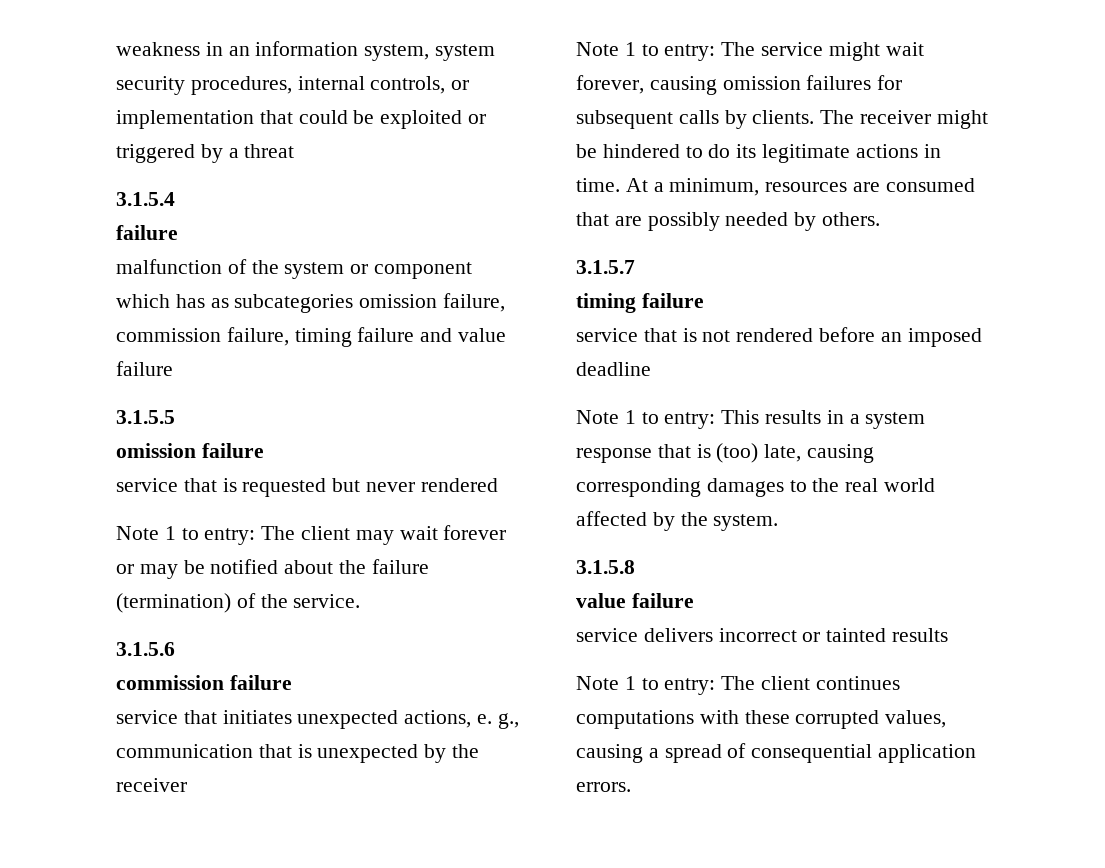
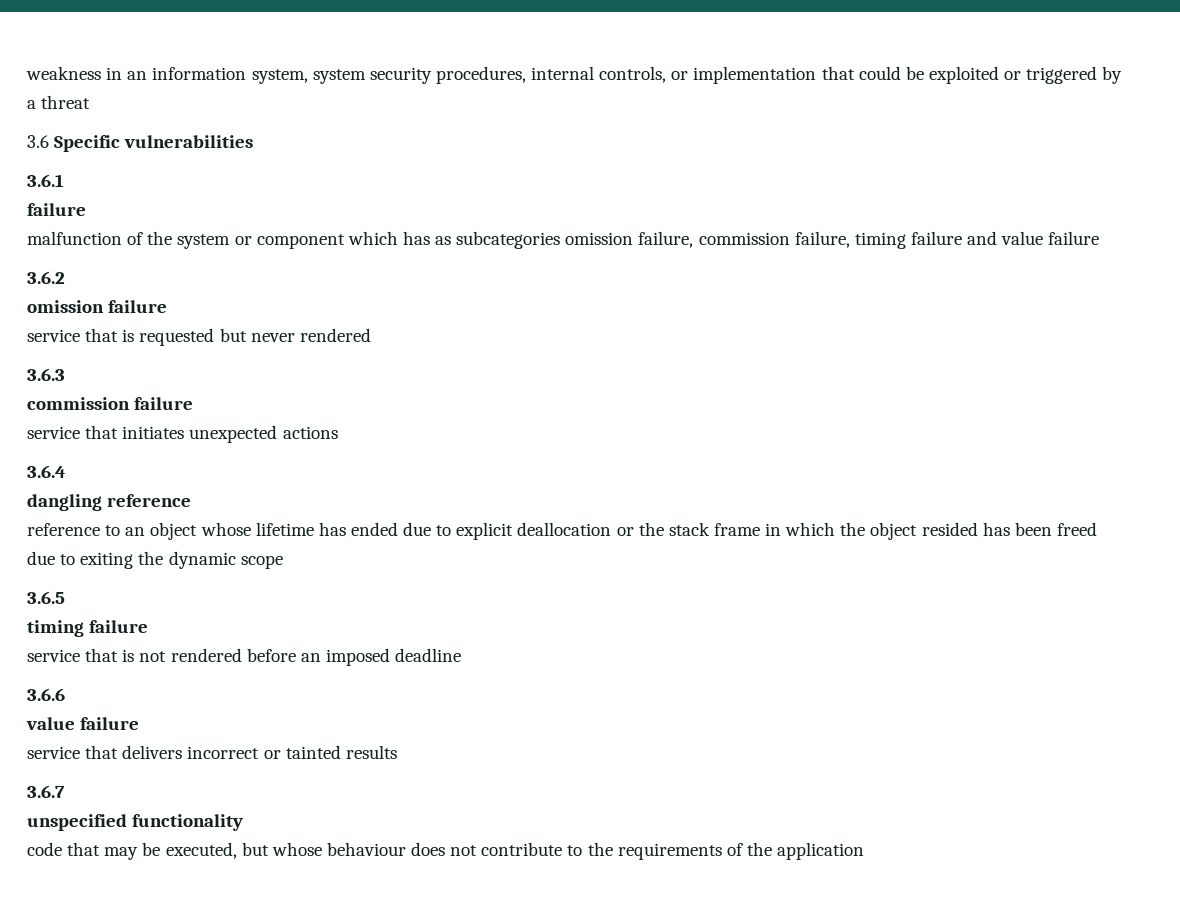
- 3.1.5.4
+ 3.6 Specific vulnerabilities
+ 3.6.1
- 3.1.5.5
+ 3.6.2
- Note 1 to entry: The client may wait forever or may be notified about the failure (termination) of the service.
- 3.1.5.6
+ 3.6.3
- service that initiates unexpected actions, e. g., communication that is unexpected by the receiver
- Note 1 to entry: The service might wait forever, causing omission failures for subsequent calls by clients. The receiver might be hindered to do its legitimate actions in time. At a minimum, resources are consumed that are possibly needed by others.
- 3.1.5.7
+ service that initiates unexpected actions
+ 3.6.4
+ dangling reference
+ reference to an object whose lifetime has ended due to explicit deallocation or the stack frame in which the object resided has been freed due to exiting the dynamic scope
+ 3.6.5
- Note 1 to entry: This results in a system response that is (too) late, causing corresponding damages to the real world affected by the system.
- 3.1.5.8
+ 3.6.6
- service delivers incorrect or tainted results
+ service that delivers incorrect or tainted results
- Note 1 to entry: The client continues computations with these corrupted values, causing a spread of consequential application errors.
+ 3.6.7
+ unspecified functionality
+ code that may be executed, but whose behaviour does not contribute to the requirements of the application

